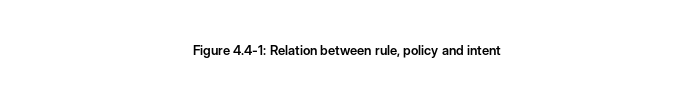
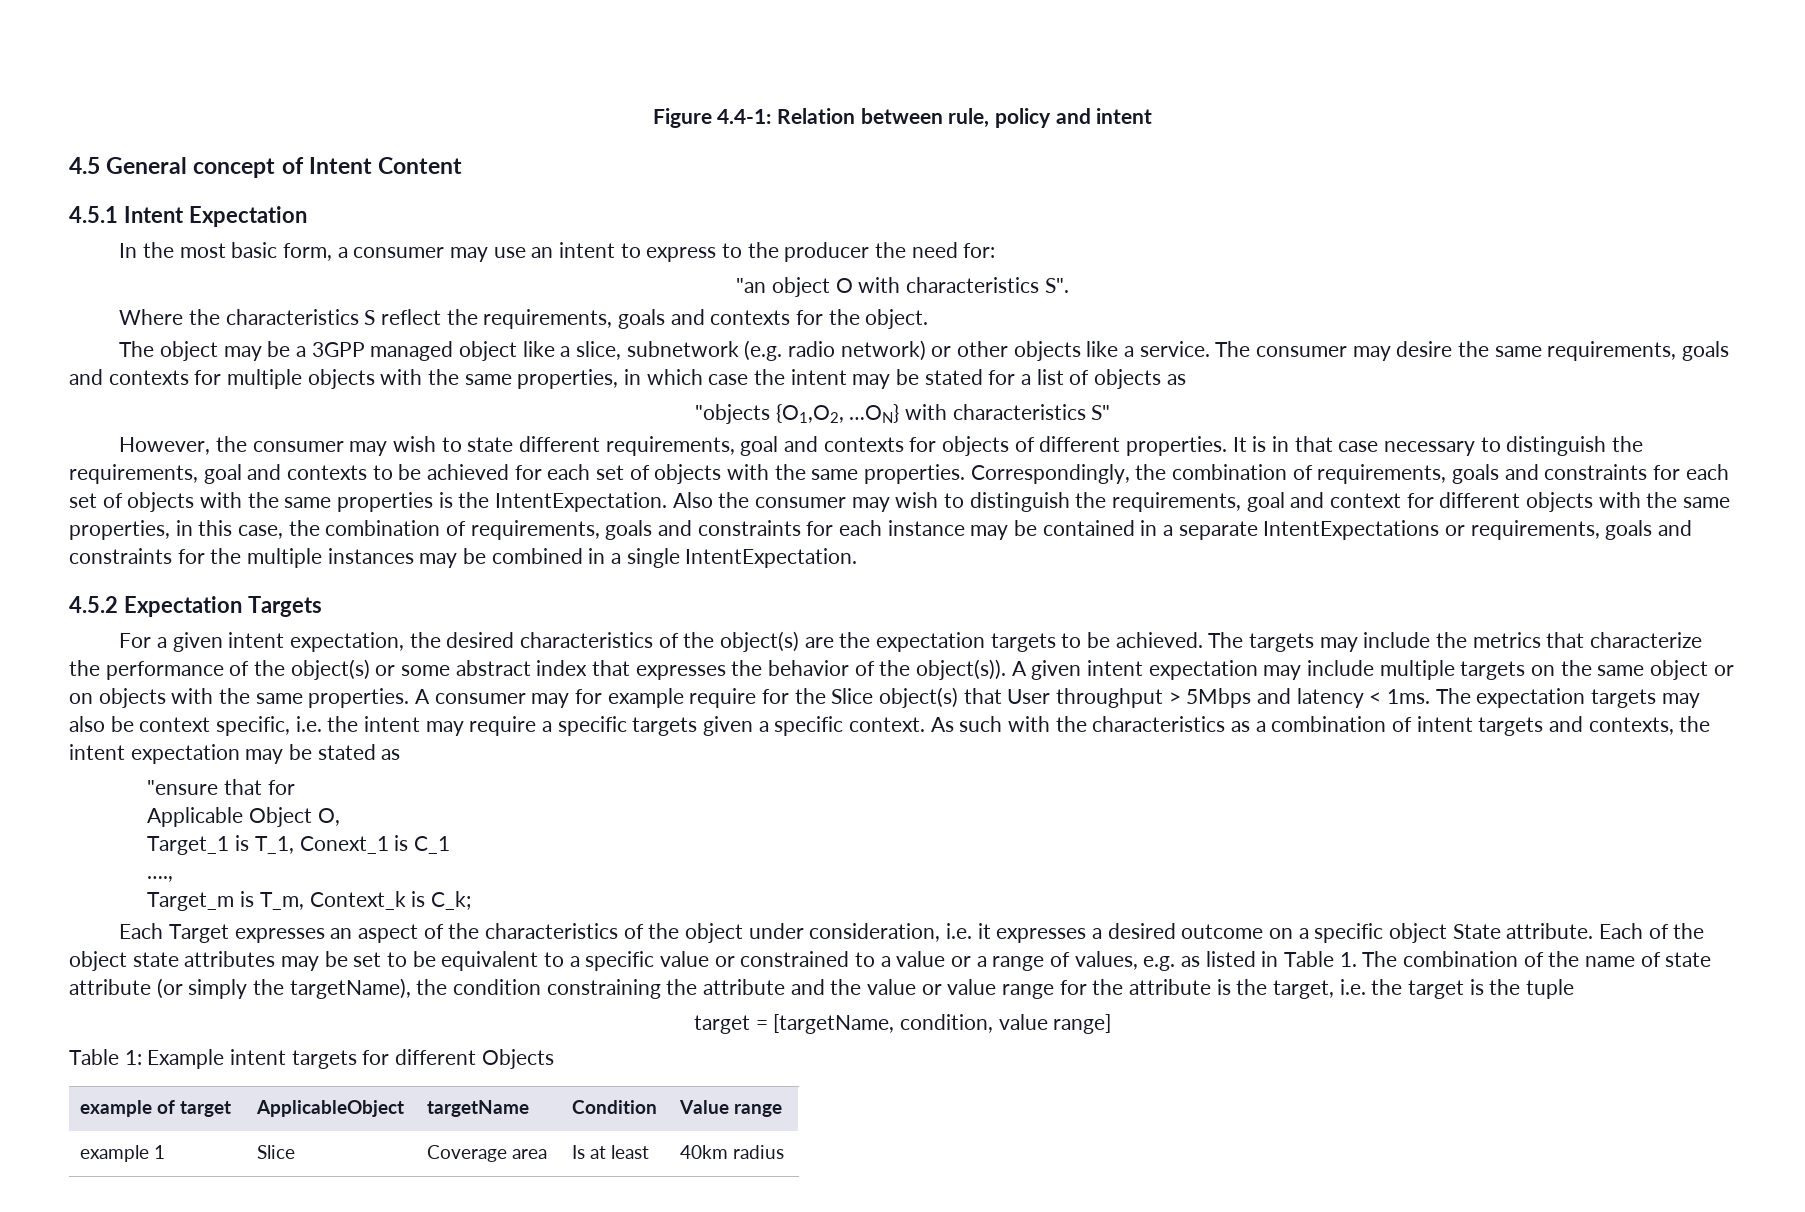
+ 4.5 General concept of Intent Content
+ 4.5.1 Intent Expectation
+ In the most basic form, a consumer may use an intent to express to the producer the need for:
+ "an object O with characteristics S".
+ Where the characteristics S reflect the requirements, goals and contexts for the object.
+ The object may be a 3GPP managed object like a slice, subnetwork (e.g. radio network) or other objects like a service. The consumer may desire the same requirements, goals and contexts for multiple objects with the same properties, in which case the intent may be stated for a list of objects as
+ "objects {O1,O2, …ON} with characteristics S"
+ However, the consumer may wish to state different requirements, goal and contexts for objects of different properties. It is in that case necessary to distinguish the requirements, goal and contexts to be achieved for each set of objects with the same properties. Correspondingly, the combination of requirements, goals and constraints for each set of objects with the same properties is the IntentExpectation. Also the consumer may wish to distinguish the requirements, goal and context for different objects with the same properties, in this case, the combination of requirements, goals and constraints for each instance may be contained in a separate IntentExpectations or requirements, goals and constraints for the multiple instances may be combined in a single IntentExpectation.
+ 4.5.2 Expectation Targets
+ For a given intent expectation, the desired characteristics of the object(s) are the expectation targets to be achieved. The targets may include the metrics that characterize the performance of the object(s) or some abstract index that expresses the behavior of the object(s)). A given intent expectation may include multiple targets on the same object or on objects with the same properties. A consumer may for example require for the Slice object(s) that User throughput > 5Mbps and latency < 1ms. The expectation targets may also be context specific, i.e. the intent may require a specific targets given a specific context. As such with the characteristics as a combination of intent targets and contexts, the intent expectation may be stated as
+ "ensure that for
+ Applicable Object O,
+ Target_1 is T_1, Conext_1 is C_1
+ ….,
+ Target_m is T_m, Context_k is C_k;
+ Each Target expresses an aspect of the characteristics of the object under consideration, i.e. it expresses a desired outcome on a specific object State attribute. Each of the object state attributes may be set to be equivalent to a specific value or constrained to a value or a range of values, e.g. as listed in Table 1. The combination of the name of state attribute (or simply the targetName), the condition constraining the attribute and the value or value range for the attribute is the target, i.e. the target is the tuple
+ target = [targetName, condition, value range]
+ Table 1: Example intent targets for different Objects
+ example of target | ApplicableObject | targetName | Condition | Value range
+ example 1 | Slice | Coverage area | Is at least | 40km radius

